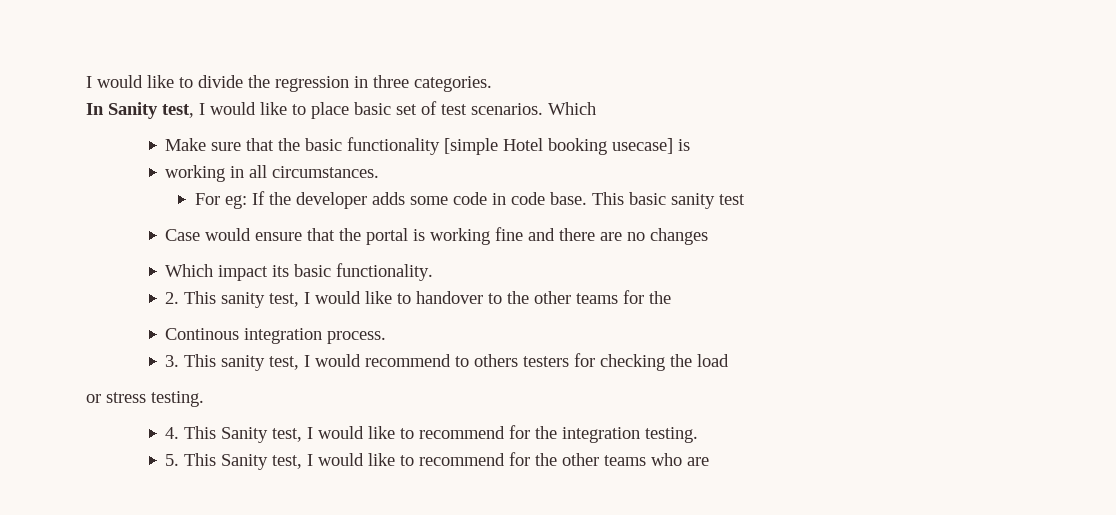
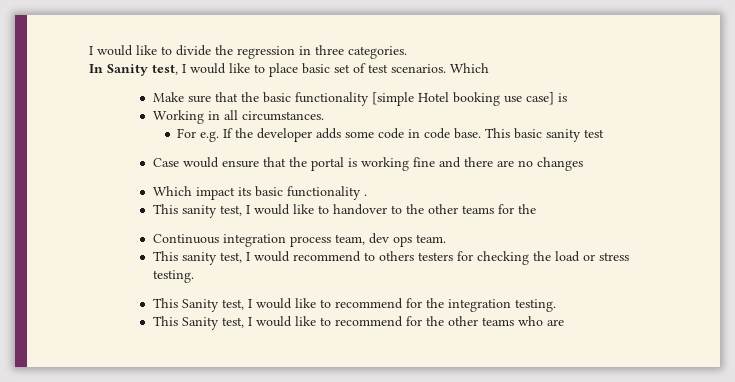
- Make sure that the basic functionality [simple Hotel booking usecase] is
+ Make sure that the basic functionality [simple Hotel booking use case] is
- working in all circumstances.
+ Working in all circumstances.
- For eg: If the developer adds some code in code base.
+ For e.g. If the developer adds some code in code base.
- Which impact its basic functionality.
- 2. This sanity test, I would like to handover to the other teams for the
+ Which impact its basic functionality .
+ This sanity test, I would like to handover to the other teams for the
- Continous integration process.
- 3. This sanity test, I would recommend to others testers for checking the load
- or stress testing.
+ Continuous integration process team, dev ops team.
+ This sanity test, I would recommend to others testers for checking the load or stress testing.
- 4. This Sanity test, I would like to recommend for the integration testing.
+ This Sanity test, I would like to recommend for the integration testing.
- 5. This Sanity test, I would like to recommend for the other teams who are
+ This Sanity test, I would like to recommend for the other teams who are

